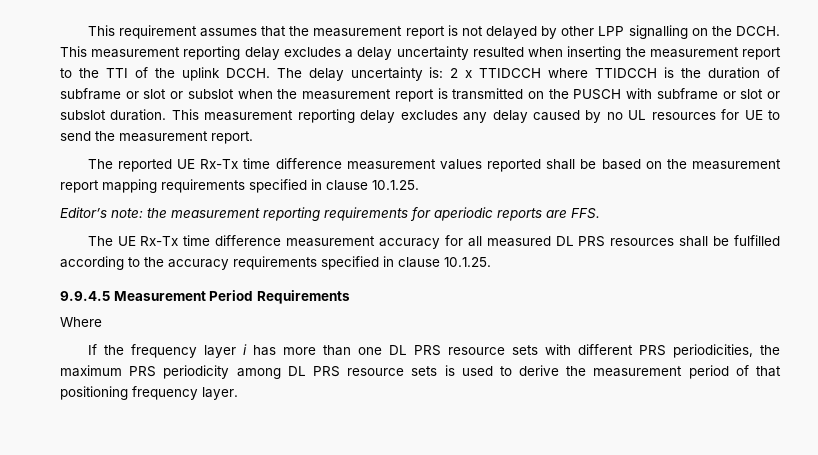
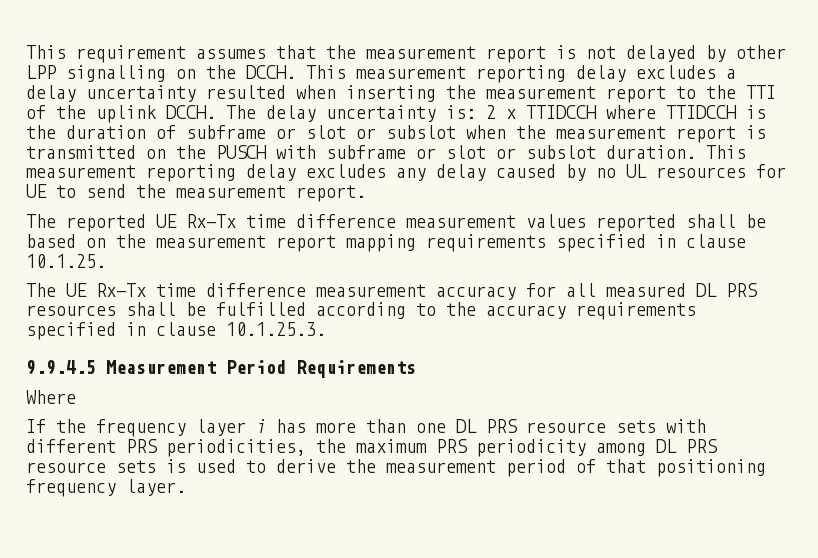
- Editor’s note: the measurement reporting requirements for aperiodic reports are FFS.
- The UE Rx-Tx time difference measurement accuracy for all measured DL PRS resources shall be fulfilled according to the accuracy requirements specified in clause 10.1.25.
+ The UE Rx-Tx time difference measurement accuracy for all measured DL PRS resources shall be fulfilled according to the accuracy requirements specified in clause 10.1.25.3.

